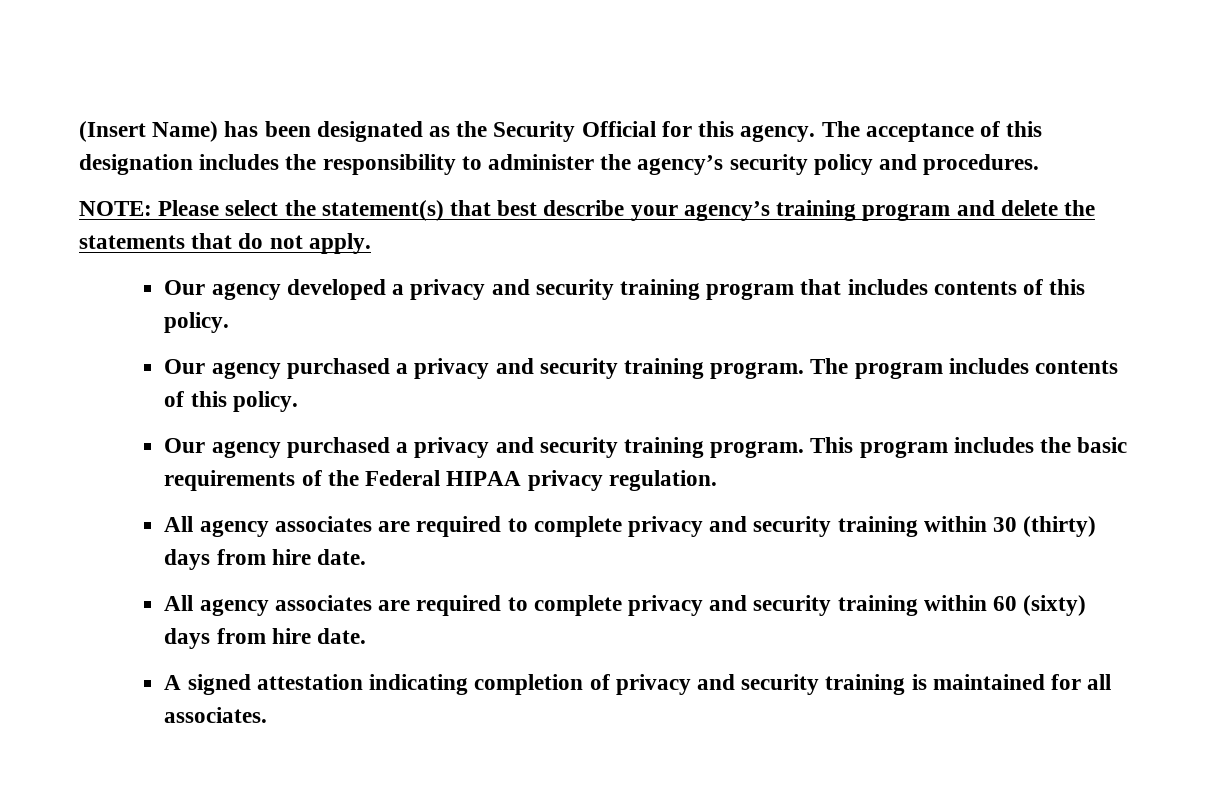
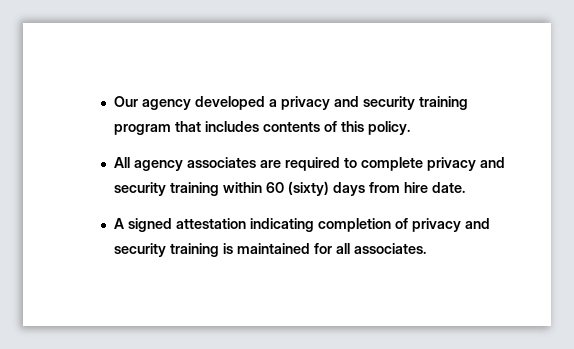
- (Insert Name) has been designated as the Security Official for this agency. The acceptance of this designation includes the responsibility to administer the agency’s security policy and procedures.
- NOTE: Please select the statement(s) that best describe your agency’s training program and delete the statements that do not apply.
- Our agency purchased a privacy and security training program. The program includes contents of this policy.
- Our agency purchased a privacy and security training program. This program includes the basic requirements of the Federal HIPAA privacy regulation.
- All agency associates are required to complete privacy and security training within 30 (thirty) days from hire date.

